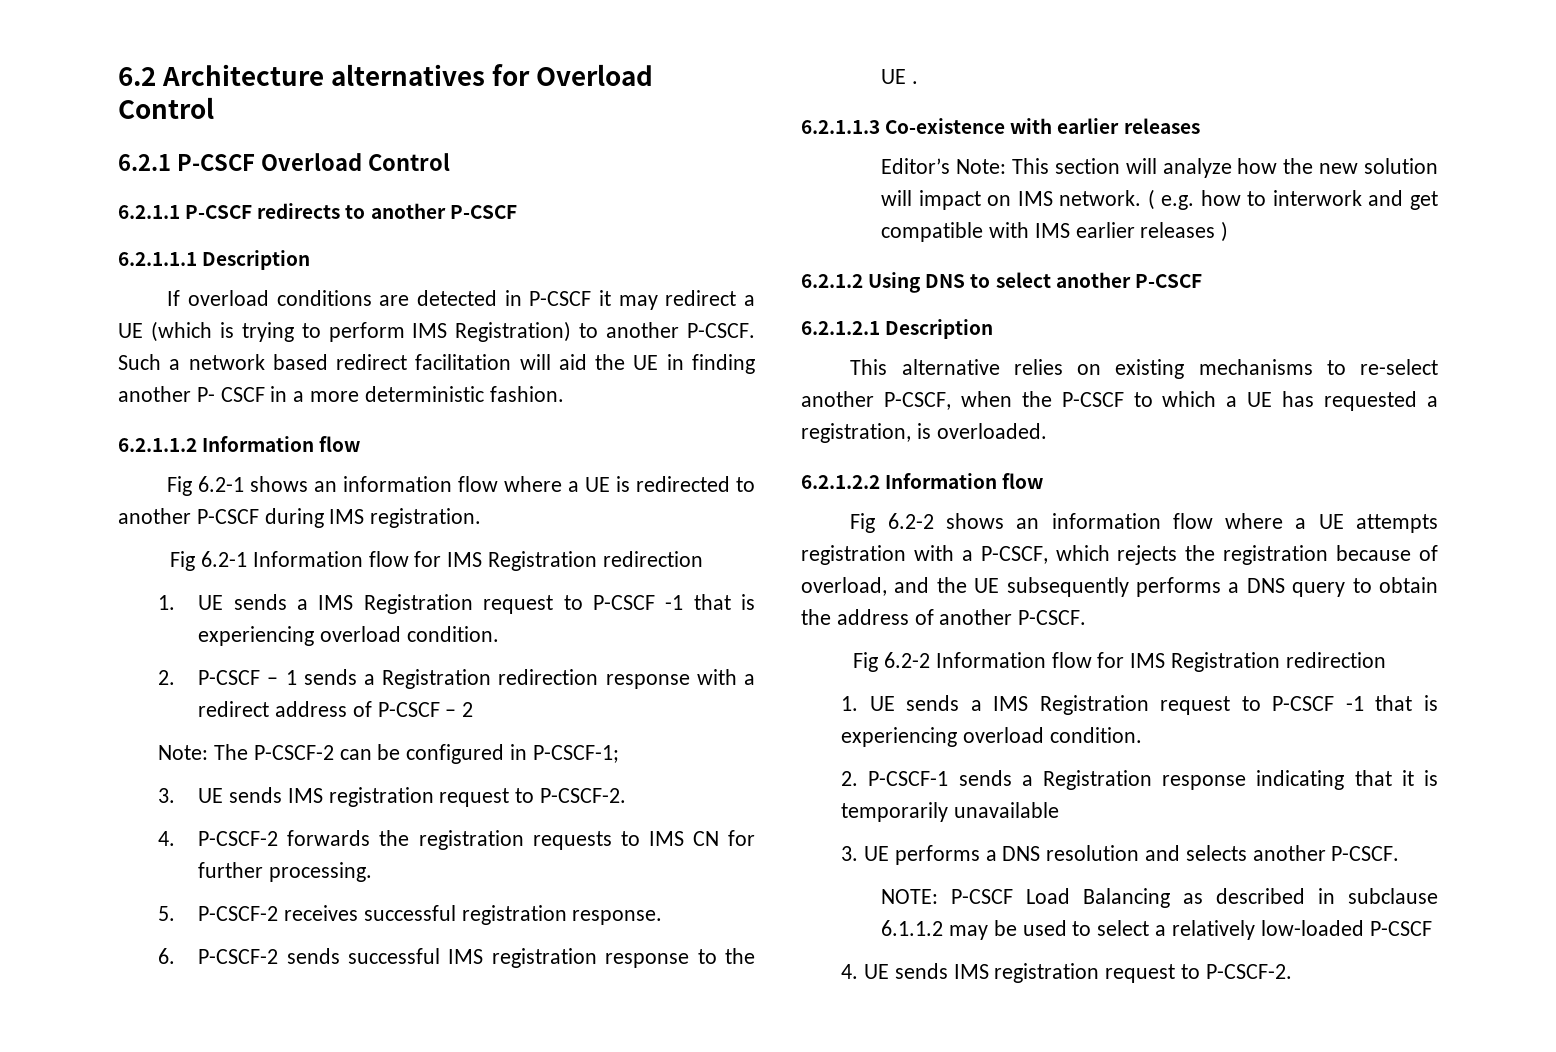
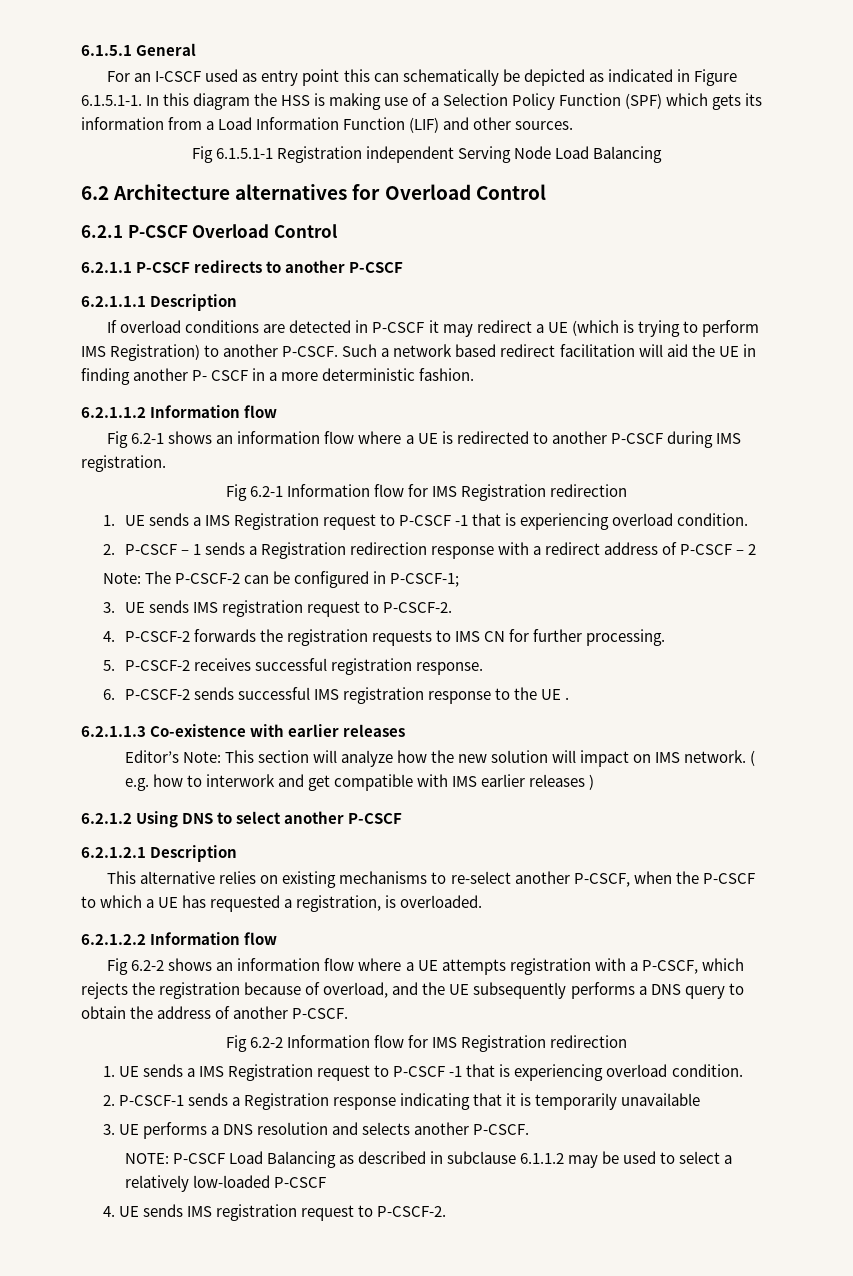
+ 6.1.5.1 General
+ For an I-CSCF used as entry point this can schematically be depicted as indicated in Figure 6.1.5.1-1. In this diagram the HSS is making use of a Selection Policy Function (SPF) which gets its information from a Load Information Function (LIF) and other sources.
+ Fig 6.1.5.1-1 Registration independent Serving Node Load Balancing

